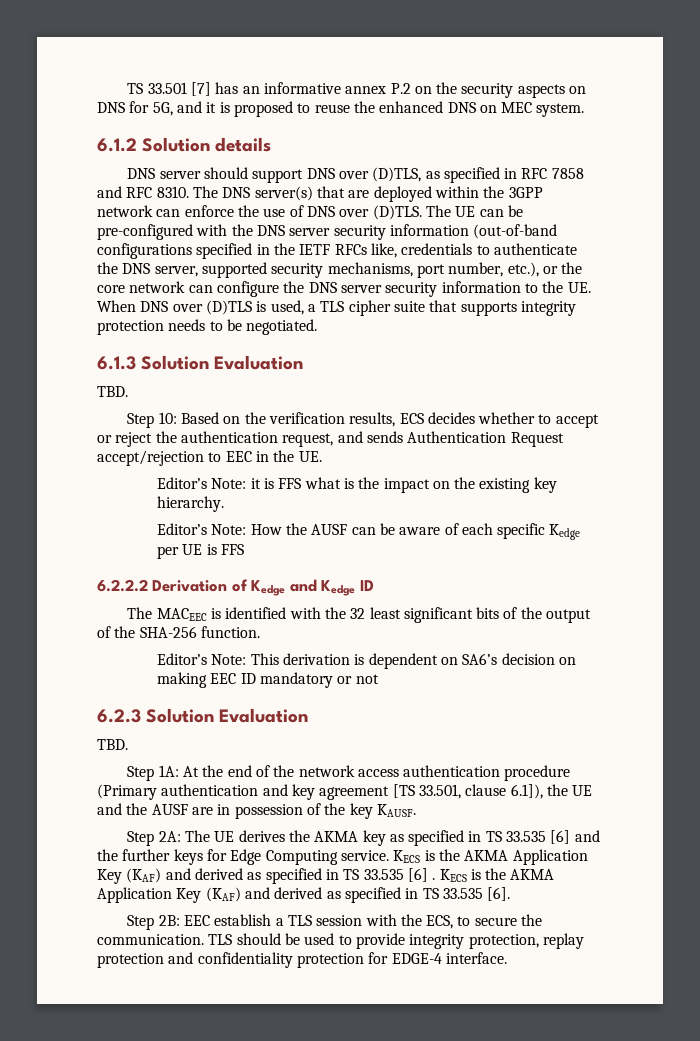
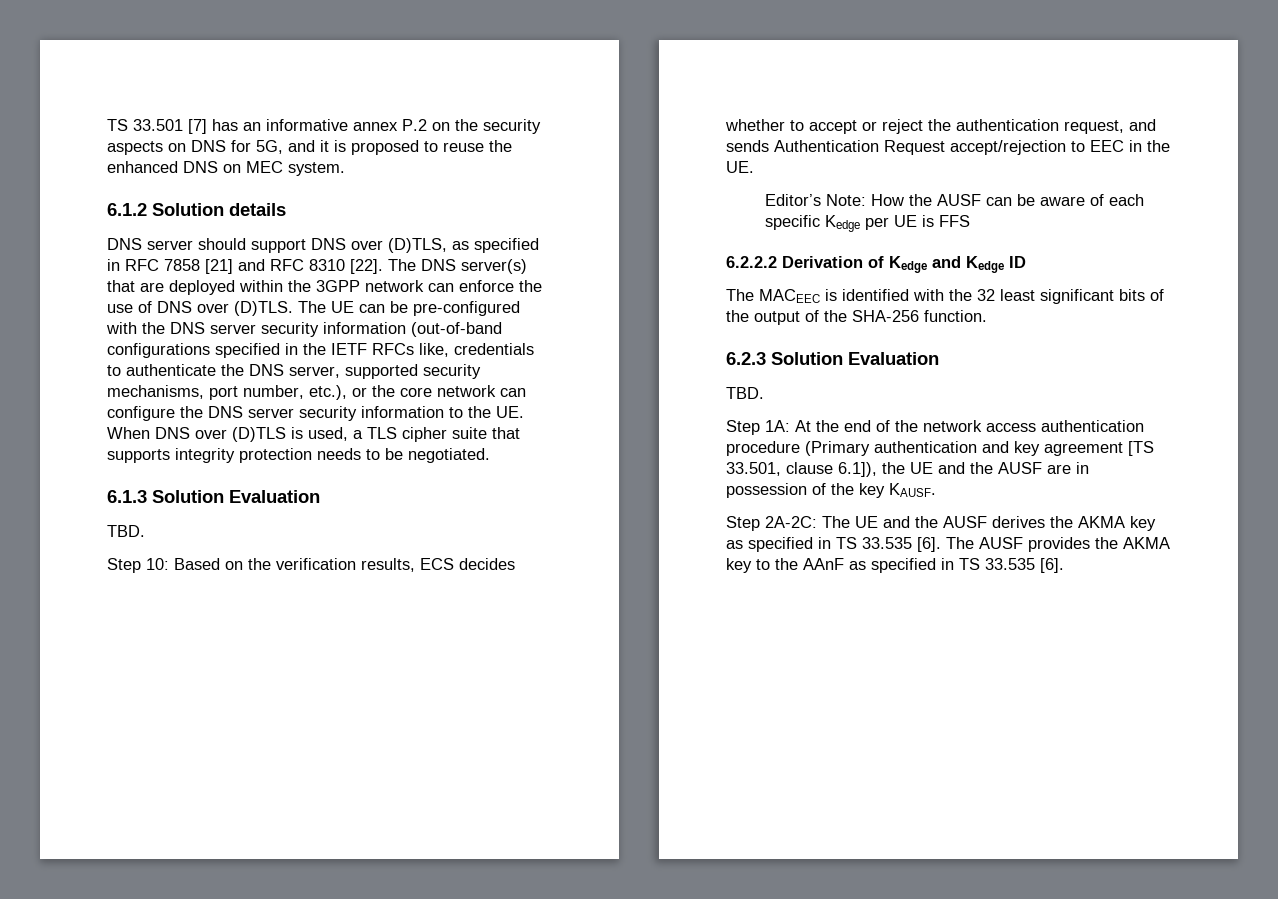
- DNS server should support DNS over (D)TLS, as specified in RFC 7858 and RFC 8310.
+ DNS server should support DNS over (D)TLS, as specified in RFC 7858 [21] and RFC 8310 [22].
- Editor’s Note: it is FFS what is the impact on the existing key hierarchy.
- Editor’s Note: This derivation is dependent on SA6’s decision on making EEC ID mandatory or not
- Step 2A: The UE derives the AKMA key as specified in TS 33.535 [6] and the further keys for Edge Computing service. KECS is the AKMA Application Key (KAF) and derived as specified in TS 33.535 [6] . KECS is the AKMA Application Key (KAF) and derived as specified in TS 33.535 [6].
- Step 2B: EEC establish a TLS session with the ECS, to secure the communication. TLS should be used to provide integrity protection, replay protection and confidentiality protection for EDGE-4 interface.
+ Step 2A-2C: The UE and the AUSF derives the AKMA key as specified in TS 33.535 [6]. The AUSF provides the AKMA key to the AAnF as specified in TS 33.535 [6].

